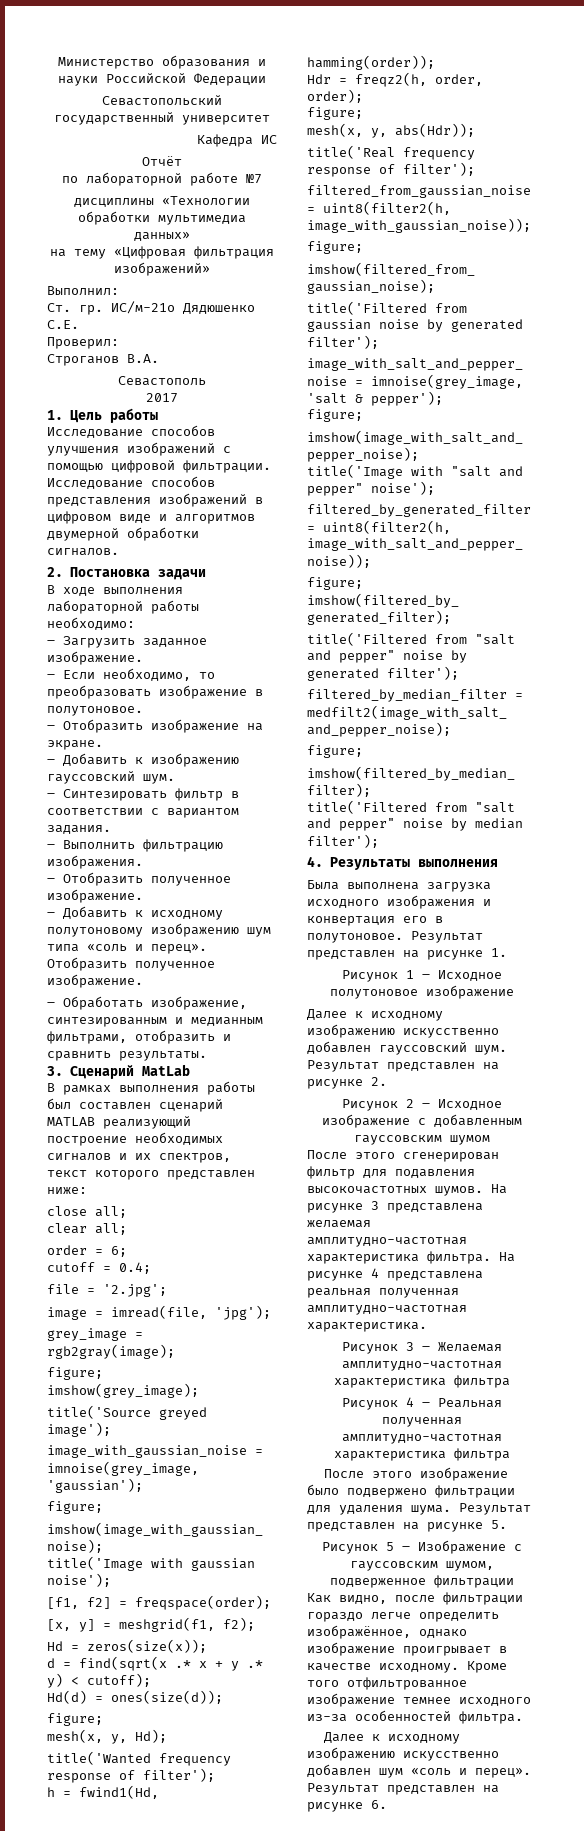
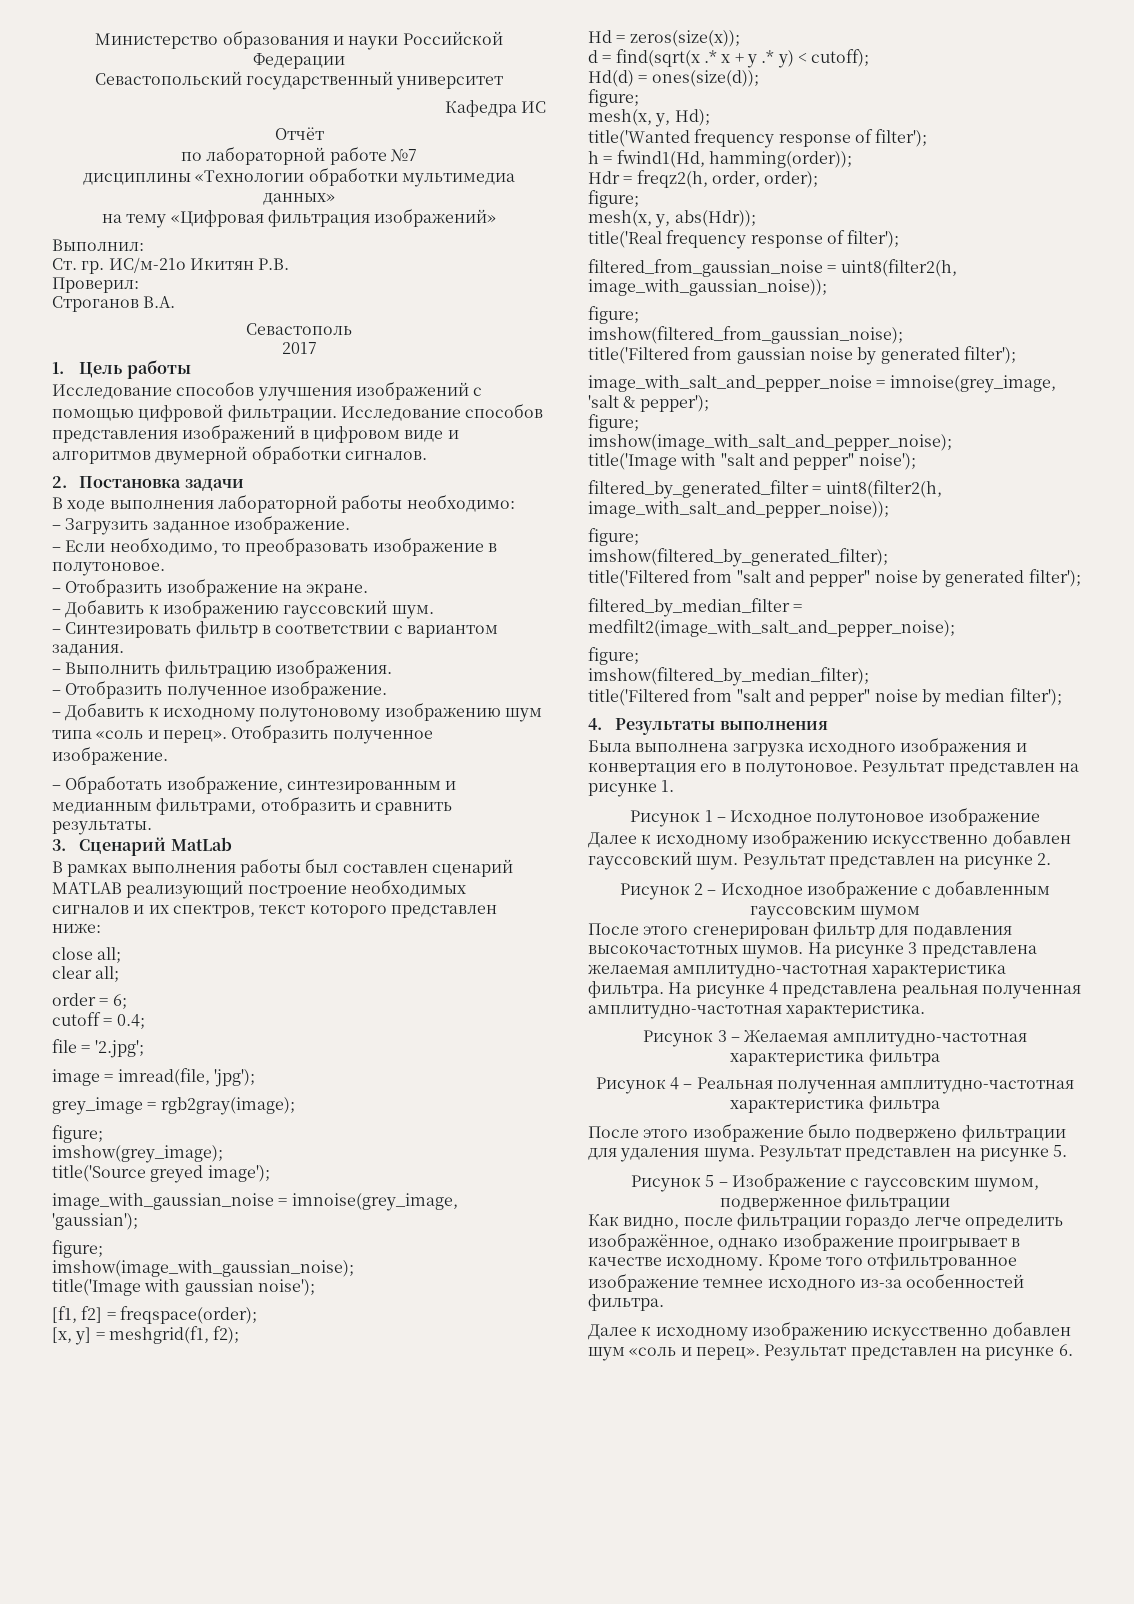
- ИС/м-21о Дядюшенко С.Е.
+ ИС/м-21о Икитян Р.В.

